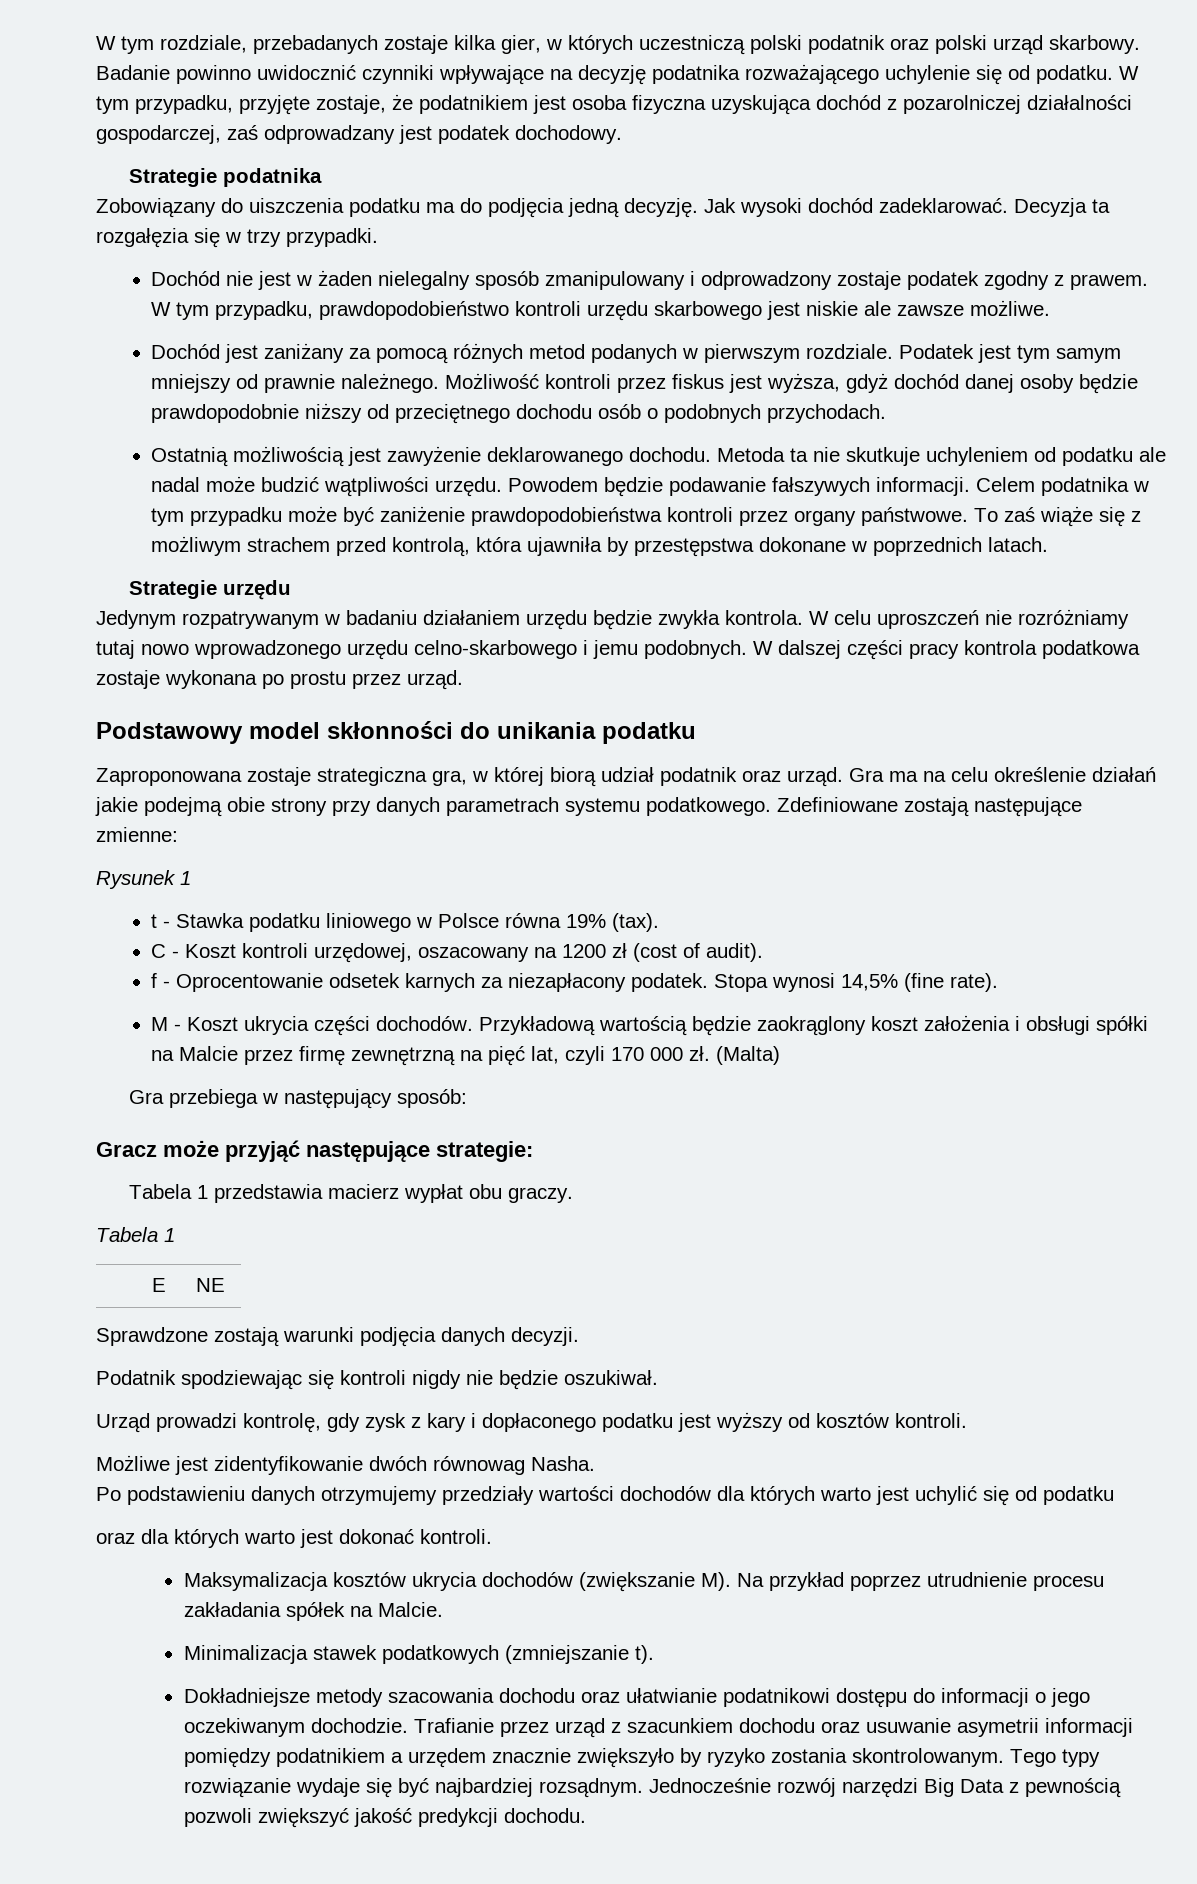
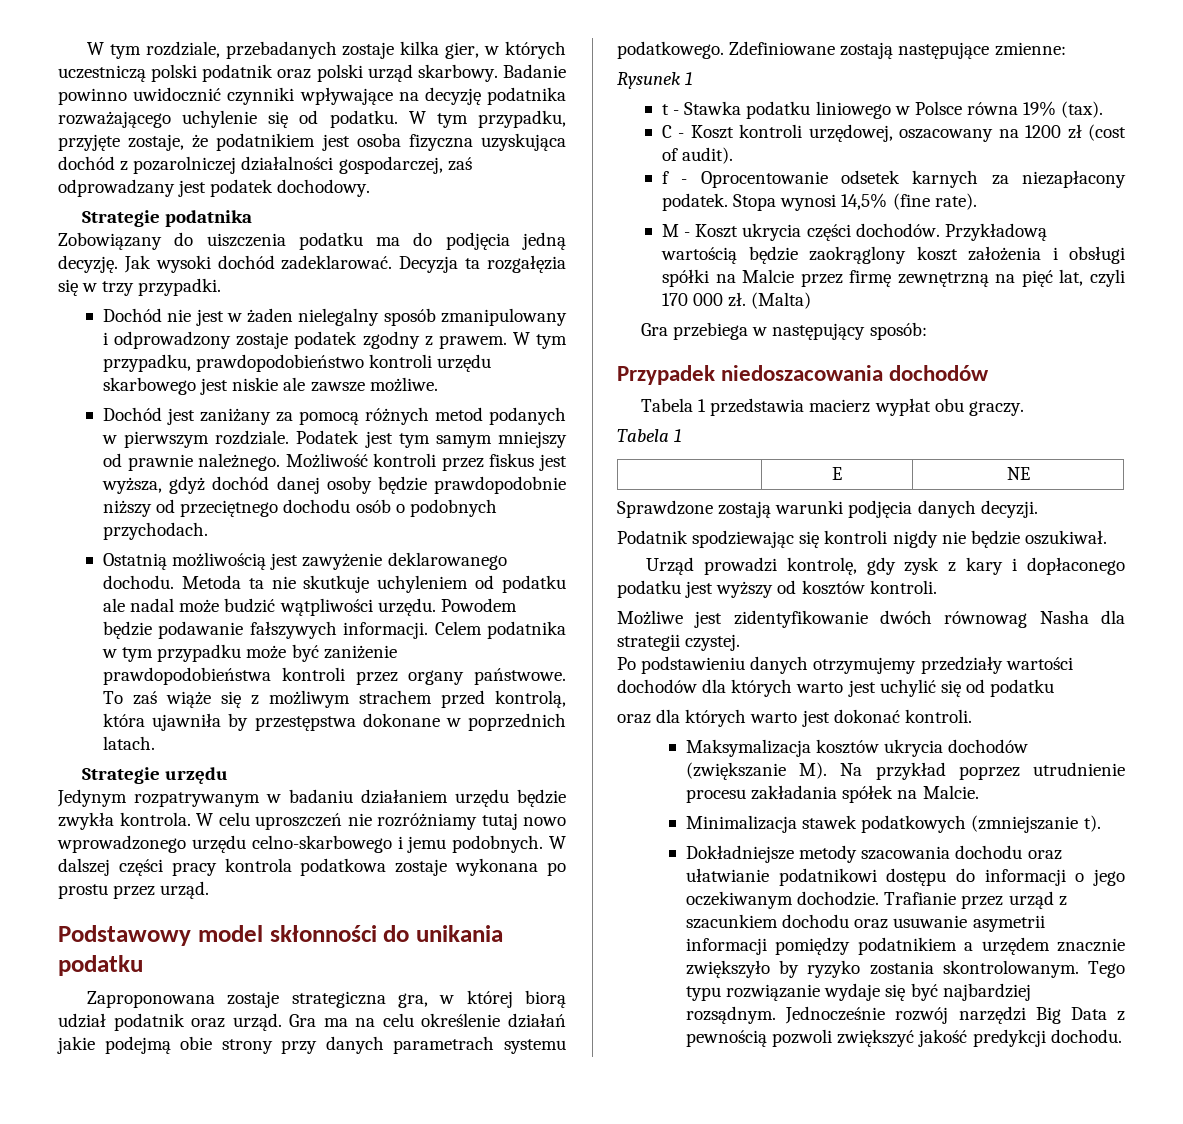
- Gracz może przyjąć następujące strategie:
+ Przypadek niedoszacowania dochodów
- Możliwe jest zidentyfikowanie dwóch równowag Nasha.
+ Możliwe jest zidentyfikowanie dwóch równowag Nasha dla strategii czystej.
- Tego typy rozwiązanie wydaje się być najbardziej rozsądnym.
+ Tego typu rozwiązanie wydaje się być najbardziej rozsądnym.

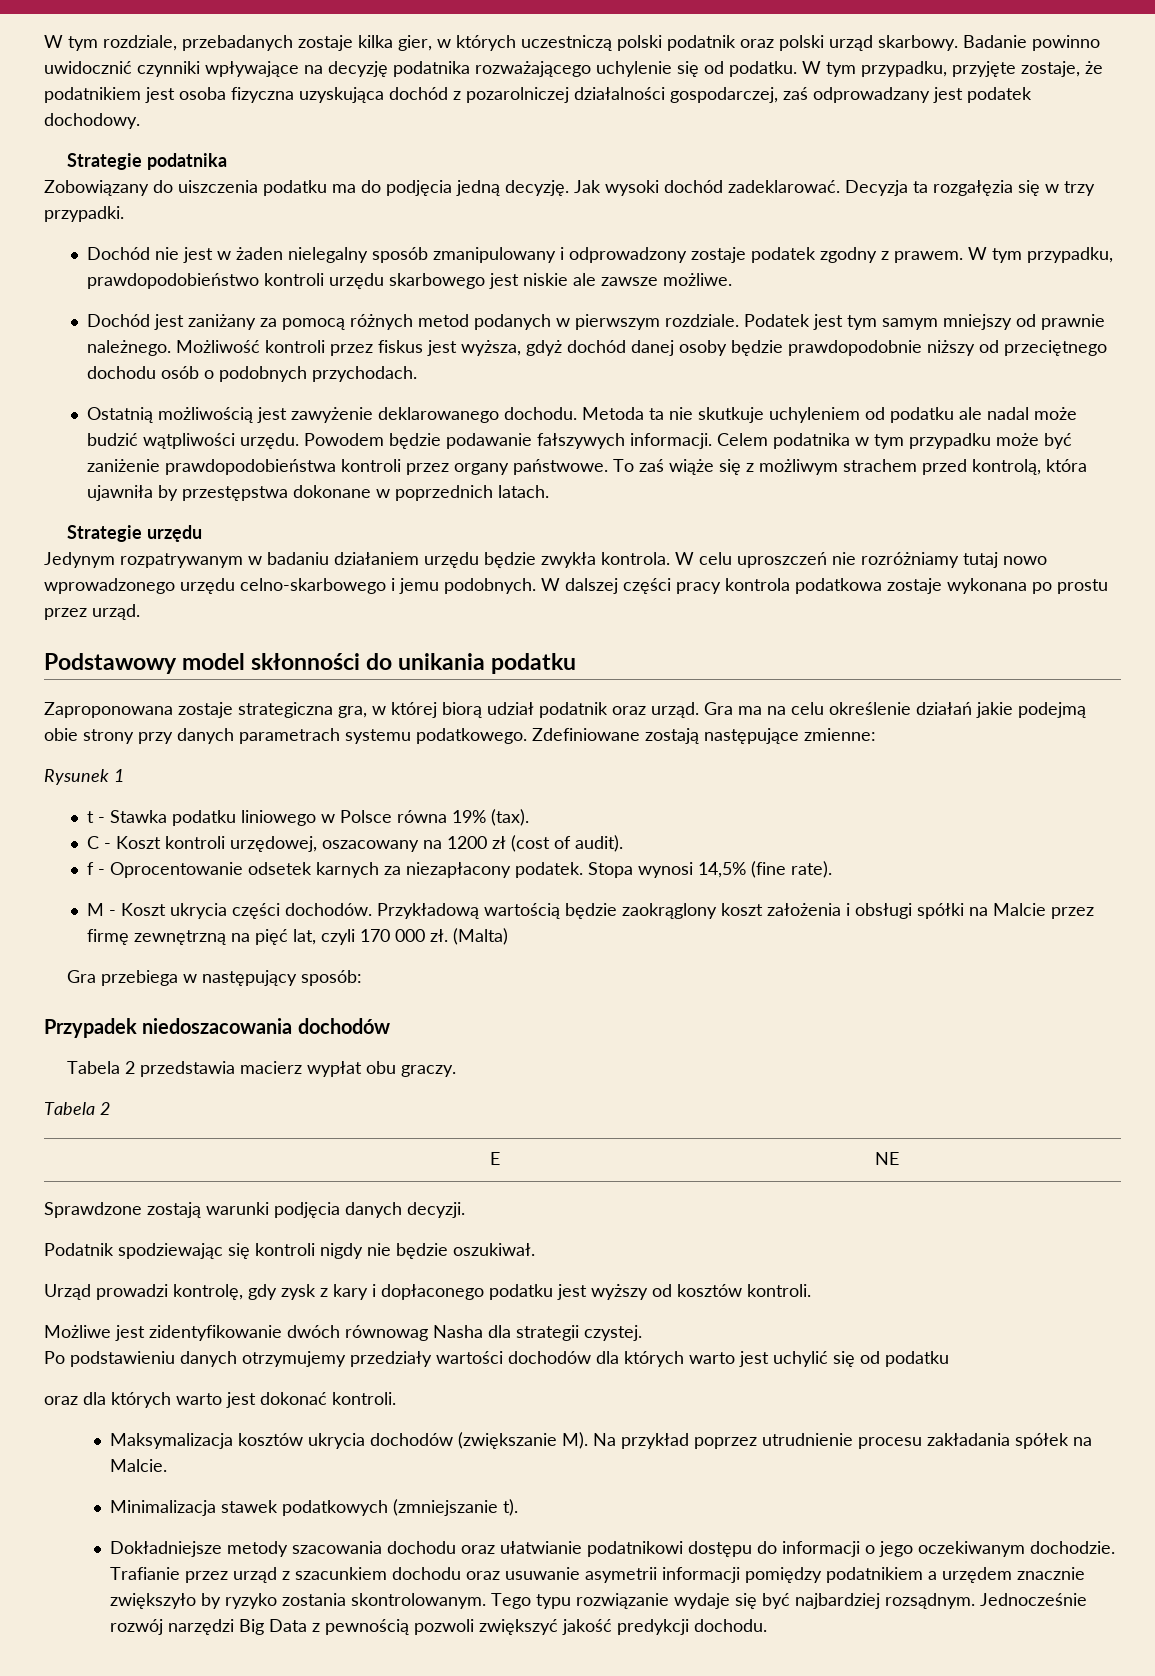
- Tabela 1 przedstawia macierz wypłat obu graczy.
- Tabela 1
+ Tabela 2 przedstawia macierz wypłat obu graczy.
+ Tabela 2

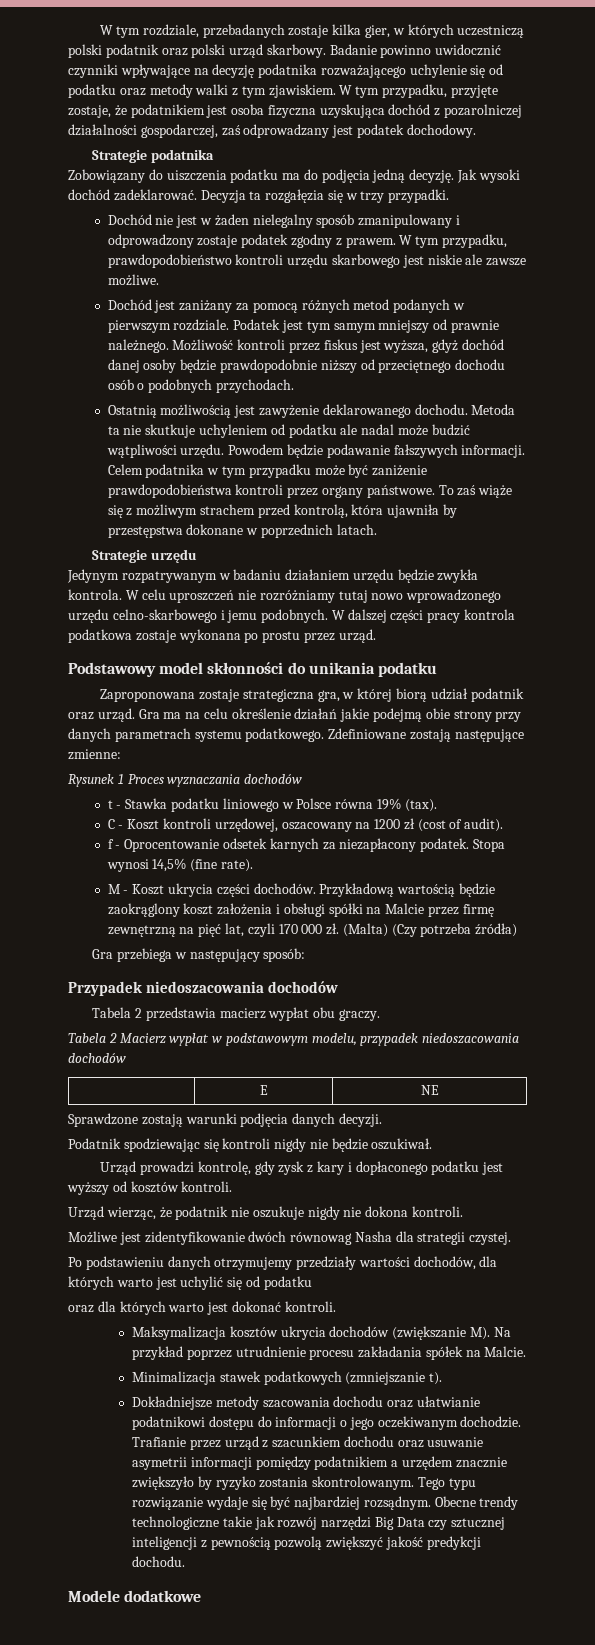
- Badanie powinno uwidocznić czynniki wpływające na decyzję podatnika rozważającego uchylenie się od podatku.
+ Badanie powinno uwidocznić czynniki wpływające na decyzję podatnika rozważającego uchylenie się od podatku oraz metody walki z tym zjawiskiem.
- Rysunek 1
+ Rysunek 1 Proces wyznaczania dochodów
- (Malta)
+ (Malta) (Czy potrzeba źródła)
  Tabela 2 przedstawia macierz wypłat obu graczy.
- Tabela 2
+ Tabela 2 Macierz wypłat w podstawowym modelu, przypadek niedoszacowania dochodów
+ Urząd wierząc, że podatnik nie oszukuje nigdy nie dokona kontroli.
- Po podstawieniu danych otrzymujemy przedziały wartości dochodów dla których warto jest uchylić się od podatku
+ Po podstawieniu danych otrzymujemy przedziały wartości dochodów, dla których warto jest uchylić się od podatku
- Jednocześnie rozwój narzędzi Big Data z pewnością pozwoli zwiększyć jakość predykcji dochodu.
+ Obecne trendy technologiczne takie jak rozwój narzędzi Big Data czy sztucznej inteligencji z pewnością pozwolą zwiększyć jakość predykcji dochodu.
+ Modele dodatkowe

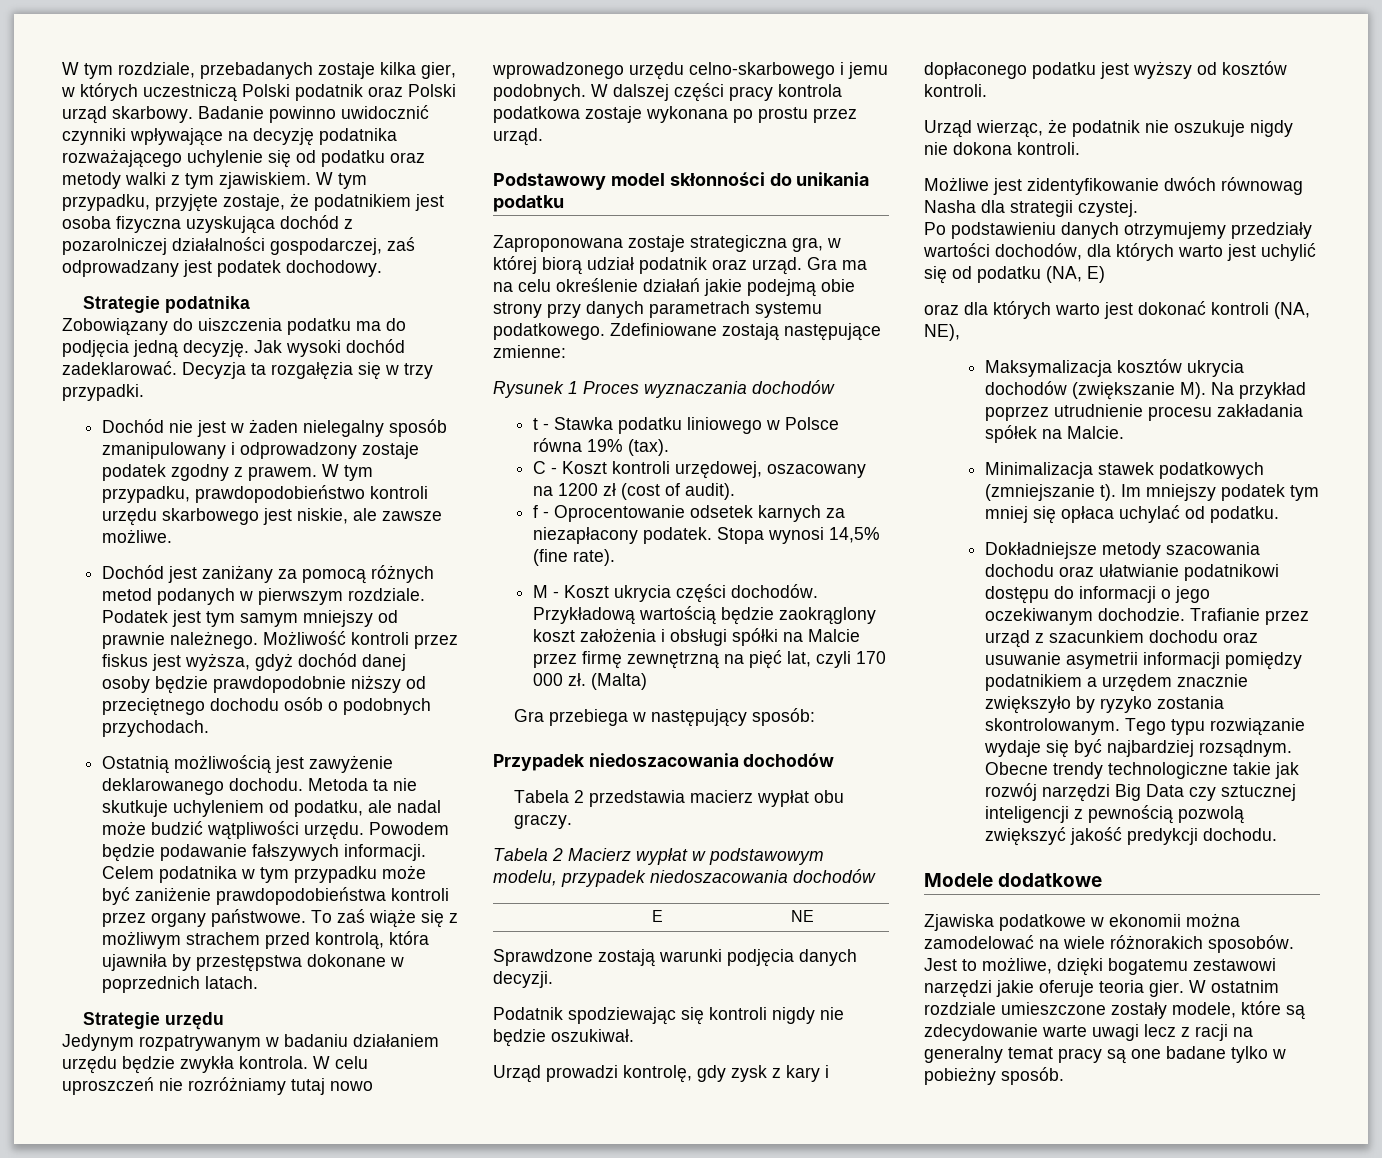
- W tym rozdziale, przebadanych zostaje kilka gier, w których uczestniczą polski podatnik oraz polski urząd skarbowy.
+ W tym rozdziale, przebadanych zostaje kilka gier, w których uczestniczą Polski podatnik oraz Polski urząd skarbowy.
- W tym przypadku, prawdopodobieństwo kontroli urzędu skarbowego jest niskie ale zawsze możliwe.
+ W tym przypadku, prawdopodobieństwo kontroli urzędu skarbowego jest niskie, ale zawsze możliwe.
- Metoda ta nie skutkuje uchyleniem od podatku ale nadal może budzić wątpliwości urzędu.
+ Metoda ta nie skutkuje uchyleniem od podatku, ale nadal może budzić wątpliwości urzędu.
- (Malta) (Czy potrzeba źródła)
+ (Malta)
- Po podstawieniu danych otrzymujemy przedziały wartości dochodów, dla których warto jest uchylić się od podatku
+ Po podstawieniu danych otrzymujemy przedziały wartości dochodów, dla których warto jest uchylić się od podatku (NA, E)
- oraz dla których warto jest dokonać kontroli.
+ oraz dla których warto jest dokonać kontroli (NA, NE),
+ Im mniejszy podatek tym mniej się opłaca uchylać od podatku.
+ Zjawiska podatkowe w ekonomii można zamodelować na wiele różnorakich sposobów. Jest to możliwe, dzięki bogatemu zestawowi narzędzi jakie oferuje teoria gier. W ostatnim rozdziale umieszczone zostały modele, które są zdecydowanie warte uwagi lecz z racji na generalny temat pracy są one badane tylko w pobieżny sposób.

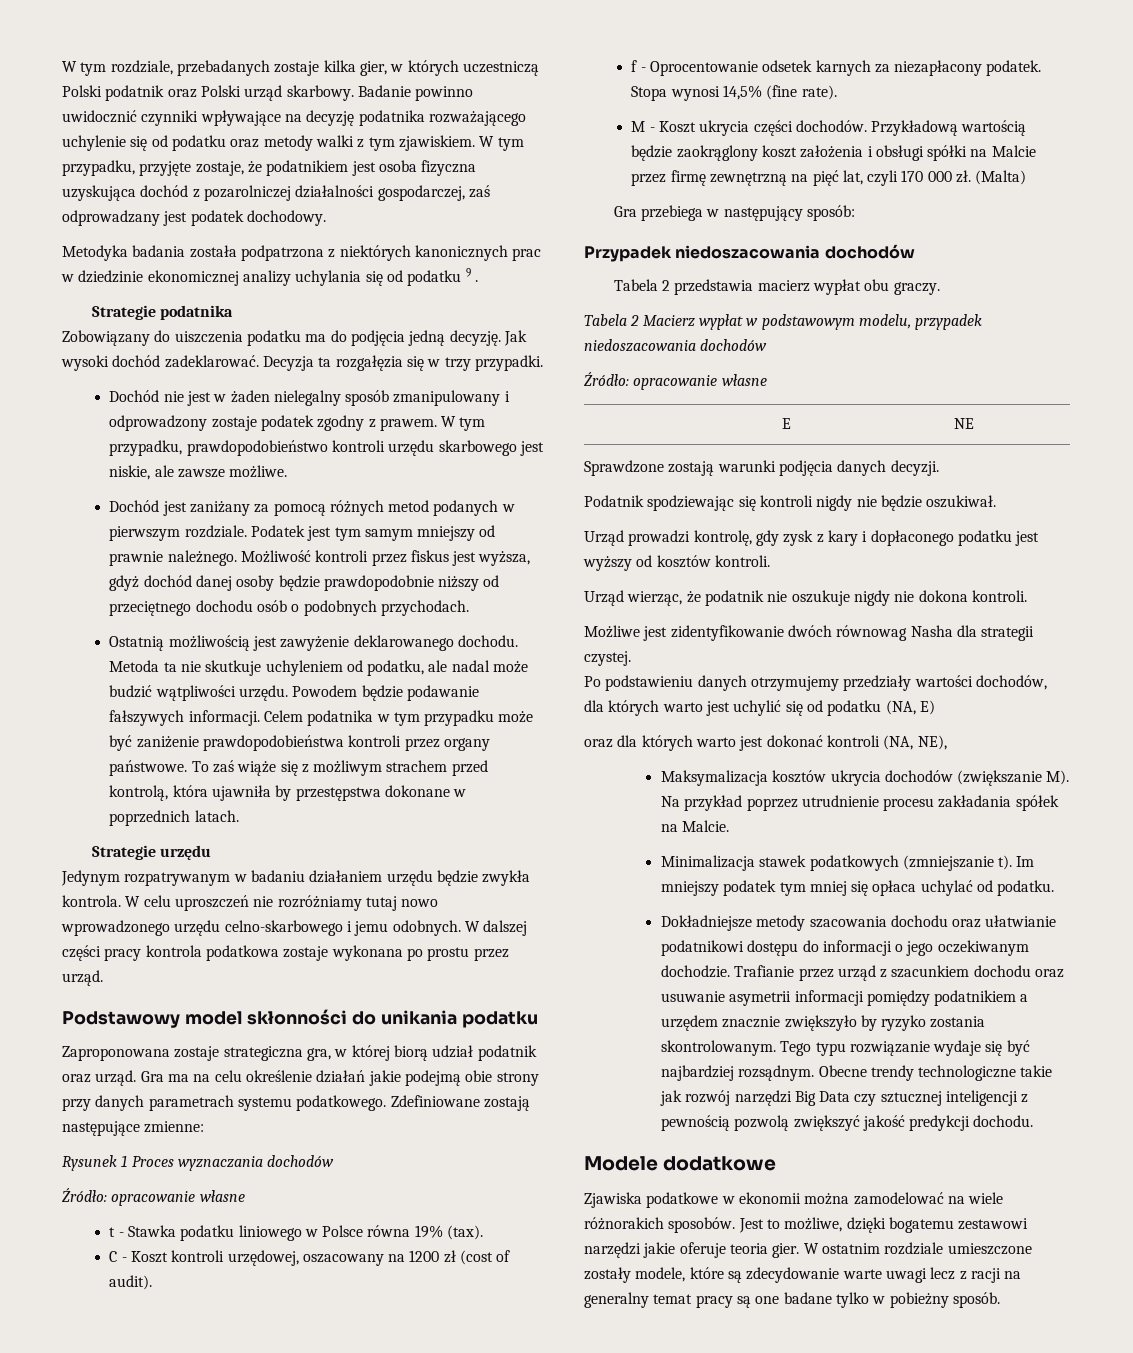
+ Metodyka badania została podpatrzona z niektórych kanonicznych prac w dziedzinie ekonomicznej analizy uchylania się od podatku 9 .
- W celu uproszczeń nie rozróżniamy tutaj nowo wprowadzonego urzędu celno-skarbowego i jemu podobnych.
+ W celu uproszczeń nie rozróżniamy tutaj nowo wprowadzonego urzędu celno-skarbowego i jemu odobnych.
  Rysunek 1 Proces wyznaczania dochodów
+ Źródło: opracowanie własne
  Tabela 2 Macierz wypłat w podstawowym modelu, przypadek niedoszacowania dochodów
+ Źródło: opracowanie własne

